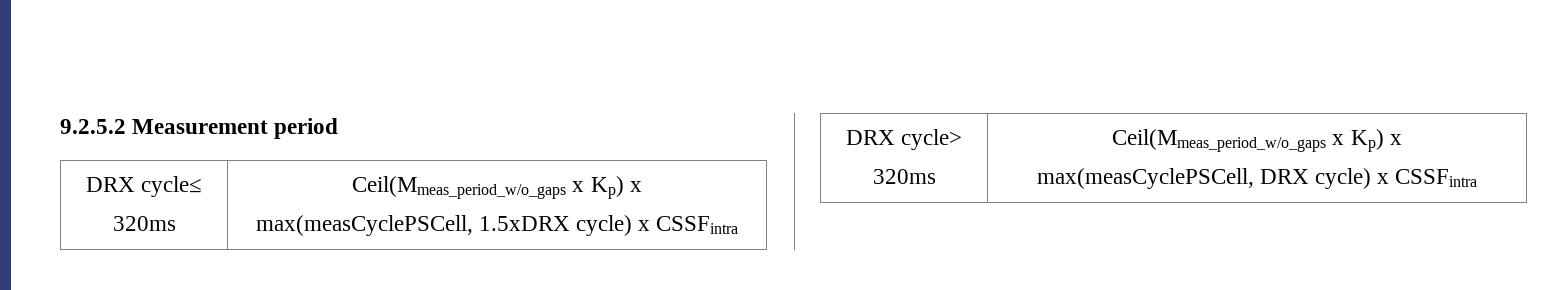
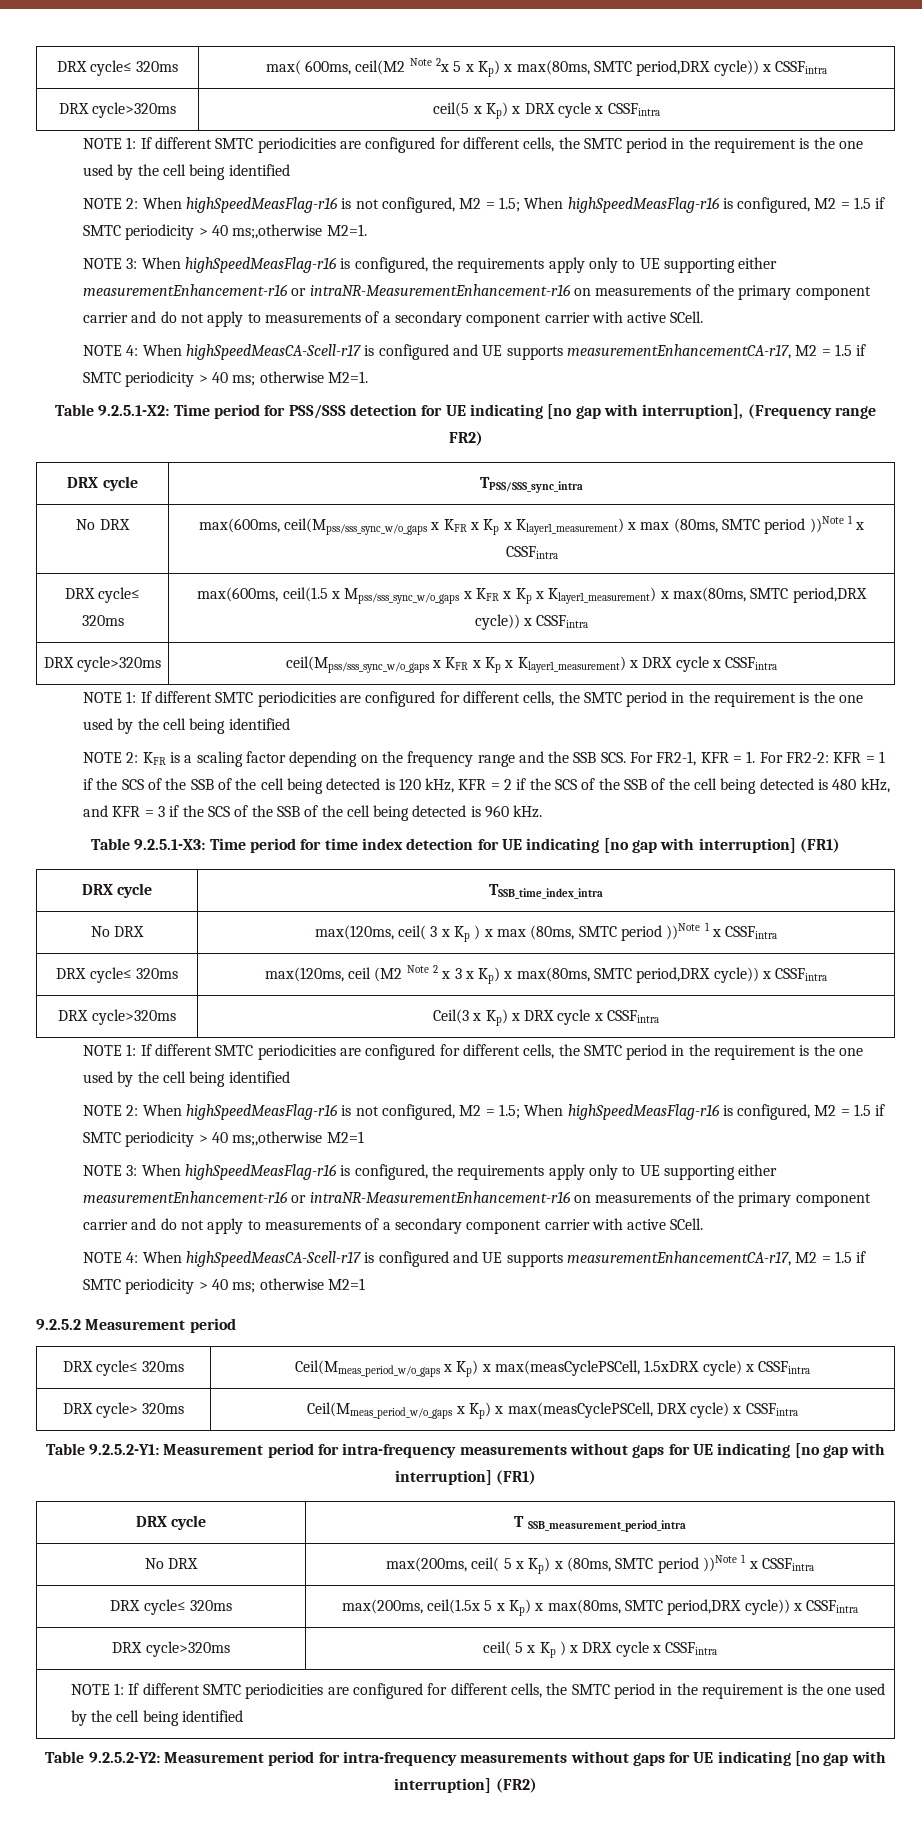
+ DRX cycle≤ 320ms | max( 600ms, ceil(M2 Note 2x 5 x Kp) x max(80ms, SMTC period,DRX cycle)) x CSSFintra
+ DRX cycle>320ms | ceil(5 x Kp) x DRX cycle x CSSFintra
+ NOTE 1: If different SMTC periodicities are configured for different cells, the SMTC period in the requirement is the one used by the cell being identified
+ NOTE 2: When highSpeedMeasFlag-r16 is not configured, M2 = 1.5; When highSpeedMeasFlag-r16 is configured, M2 = 1.5 if SMTC periodicity > 40 ms;,otherwise M2=1.
+ NOTE 3: When highSpeedMeasFlag-r16 is configured, the requirements apply only to UE supporting either measurementEnhancement-r16 or intraNR-MeasurementEnhancement-r16 on measurements of the primary component carrier and do not apply to measurements of a secondary component carrier with active SCell.
+ NOTE 4: When highSpeedMeasCA-Scell-r17 is configured and UE supports measurementEnhancementCA-r17, M2 = 1.5 if SMTC periodicity > 40 ms; otherwise M2=1.
+ Table 9.2.5.1-X2: Time period for PSS/SSS detection for UE indicating [no gap with interruption], (Frequency range FR2)
+ DRX cycle | TPSS/SSS_sync_intra
+ No DRX | max(600ms, ceil(Mpss/sss_sync_w/o_gaps x KFR x Kp x Klayer1_measurement) x max (80ms, SMTC period ))Note 1 x CSSFintra
+ DRX cycle≤ 320ms | max(600ms, ceil(1.5 x Mpss/sss_sync_w/o_gaps x KFR x Kp x Klayer1_measurement) x max(80ms, SMTC period,DRX cycle)) x CSSFintra
+ DRX cycle>320ms | ceil(Mpss/sss_sync_w/o_gaps x KFR x Kp x Klayer1_measurement) x DRX cycle x CSSFintra
+ NOTE 1: If different SMTC periodicities are configured for different cells, the SMTC period in the requirement is the one used by the cell being identified
+ NOTE 2: KFR is a scaling factor depending on the frequency range and the SSB SCS. For FR2-1, KFR = 1. For FR2-2: KFR = 1 if the SCS of the SSB of the cell being detected is 120 kHz, KFR = 2 if the SCS of the SSB of the cell being detected is 480 kHz, and KFR = 3 if the SCS of the SSB of the cell being detected is 960 kHz.
+ Table 9.2.5.1-X3: Time period for time index detection for UE indicating [no gap with interruption] (FR1)
+ DRX cycle | TSSB_time_index_intra
+ No DRX | max(120ms, ceil( 3 x Kp ) x max (80ms, SMTC period ))Note 1 x CSSFintra
+ DRX cycle≤ 320ms | max(120ms, ceil (M2 Note 2 x 3 x Kp) x max(80ms, SMTC period,DRX cycle)) x CSSFintra
+ DRX cycle>320ms | Ceil(3 x Kp) x DRX cycle x CSSFintra
+ NOTE 1: If different SMTC periodicities are configured for different cells, the SMTC period in the requirement is the one used by the cell being identified
+ NOTE 2: When highSpeedMeasFlag-r16 is not configured, M2 = 1.5; When highSpeedMeasFlag-r16 is configured, M2 = 1.5 if SMTC periodicity > 40 ms;,otherwise M2=1
+ NOTE 3: When highSpeedMeasFlag-r16 is configured, the requirements apply only to UE supporting either measurementEnhancement-r16 or intraNR-MeasurementEnhancement-r16 on measurements of the primary component carrier and do not apply to measurements of a secondary component carrier with active SCell.
+ NOTE 4: When highSpeedMeasCA-Scell-r17 is configured and UE supports measurementEnhancementCA-r17, M2 = 1.5 if SMTC periodicity > 40 ms; otherwise M2=1
+ Table 9.2.5.2-Y1: Measurement period for intra-frequency measurements without gaps for UE indicating [no gap with interruption] (FR1)
+ DRX cycle | T SSB_measurement_period_intra
+ No DRX | max(200ms, ceil( 5 x Kp) x (80ms, SMTC period ))Note 1 x CSSFintra
+ DRX cycle≤ 320ms | max(200ms, ceil(1.5x 5 x Kp) x max(80ms, SMTC period,DRX cycle)) x CSSFintra
+ DRX cycle>320ms | ceil( 5 x Kp ) x DRX cycle x CSSFintra
+ NOTE 1: If different SMTC periodicities are configured for different cells, the SMTC period in the requirement is the one used by the cell being identified
+ Table 9.2.5.2-Y2: Measurement period for intra-frequency measurements without gaps for UE indicating [no gap with interruption] (FR2)

